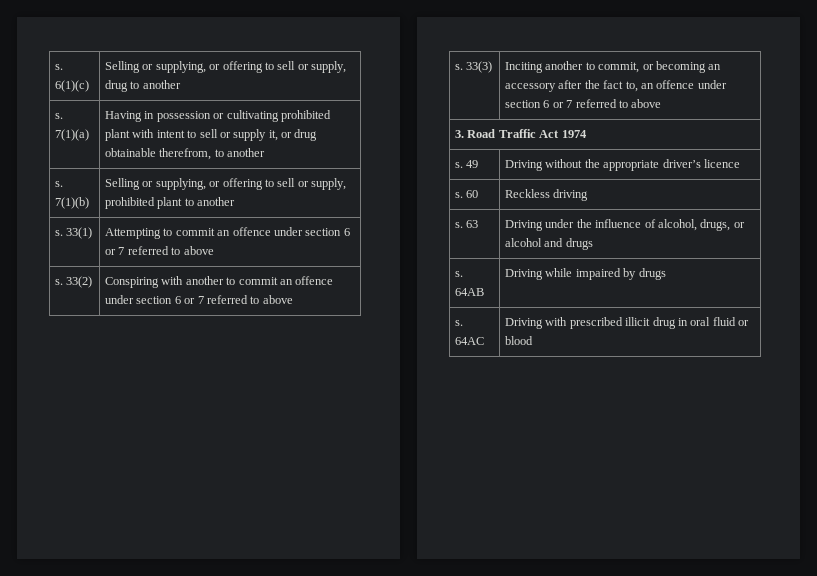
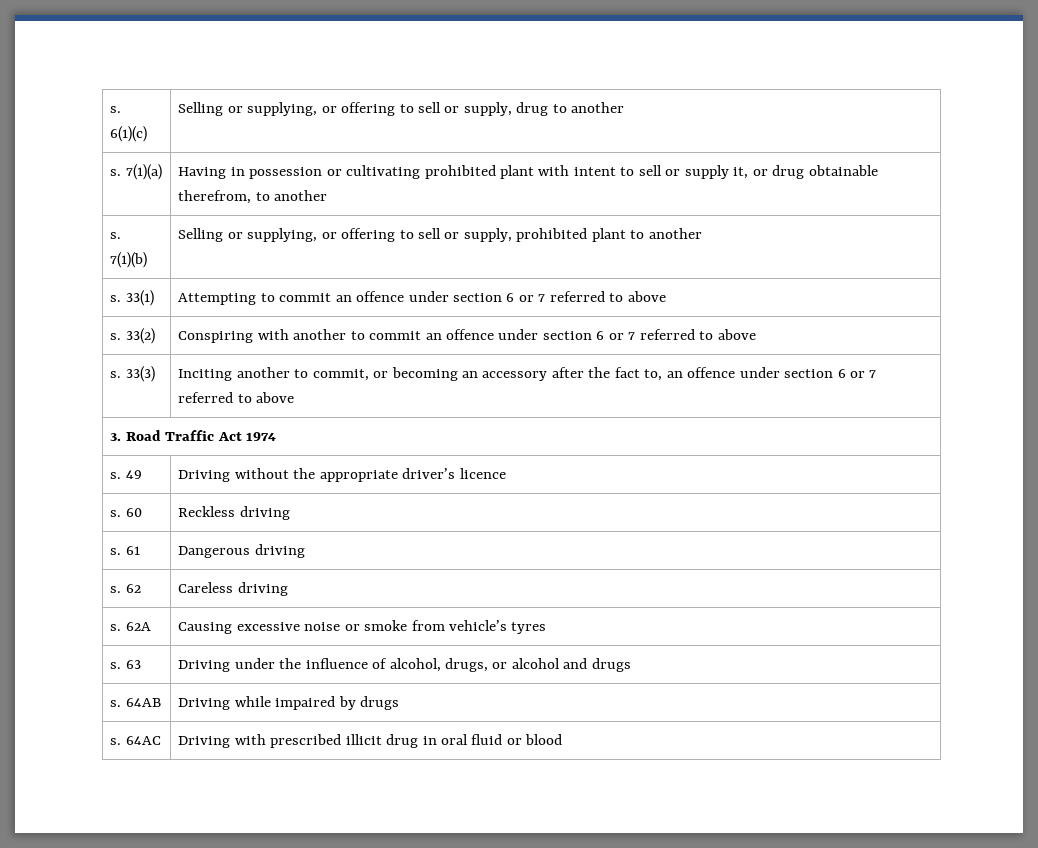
+ s. 61 | Dangerous driving
+ s. 62 | Careless driving
+ s. 62A | Causing excessive noise or smoke from vehicle’s tyres

